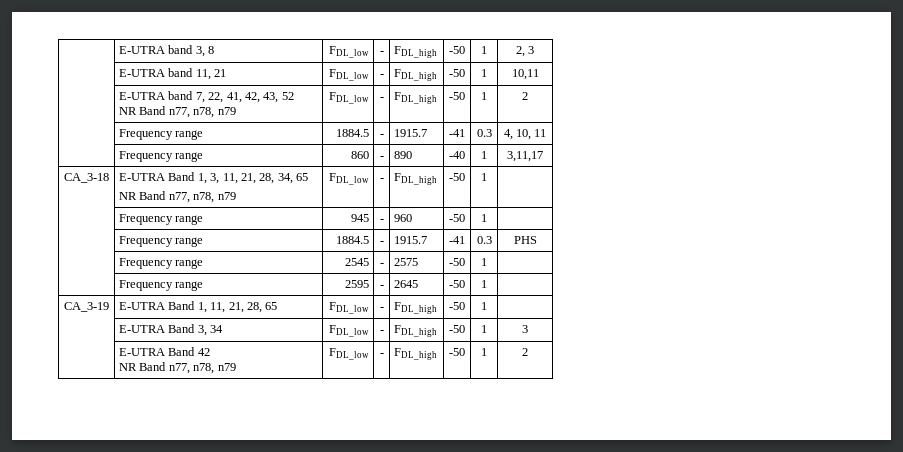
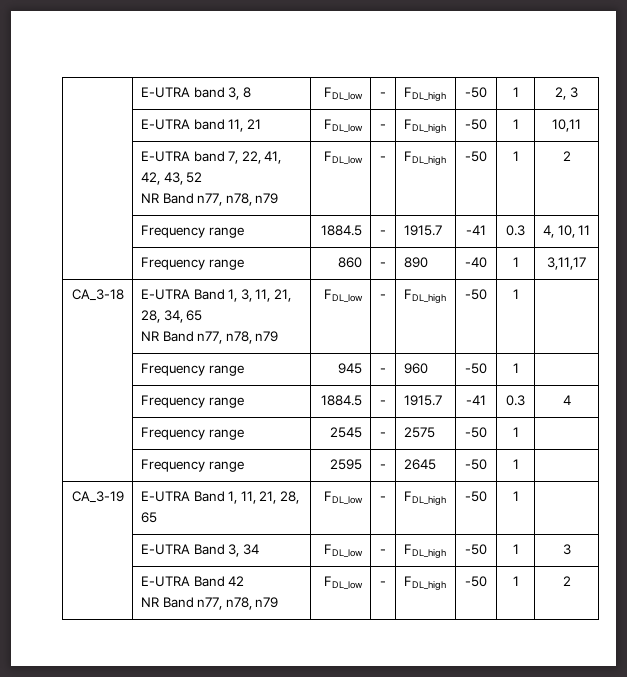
- | Frequency range | 1884.5 | - | 1915.7 | -41 | 0.3 | PHS
+ | Frequency range | 1884.5 | - | 1915.7 | -41 | 0.3 | 4

